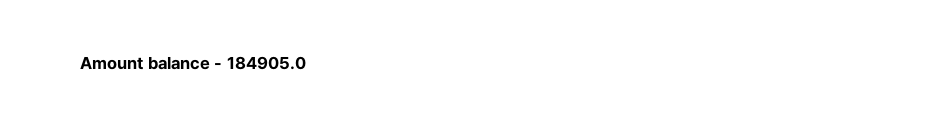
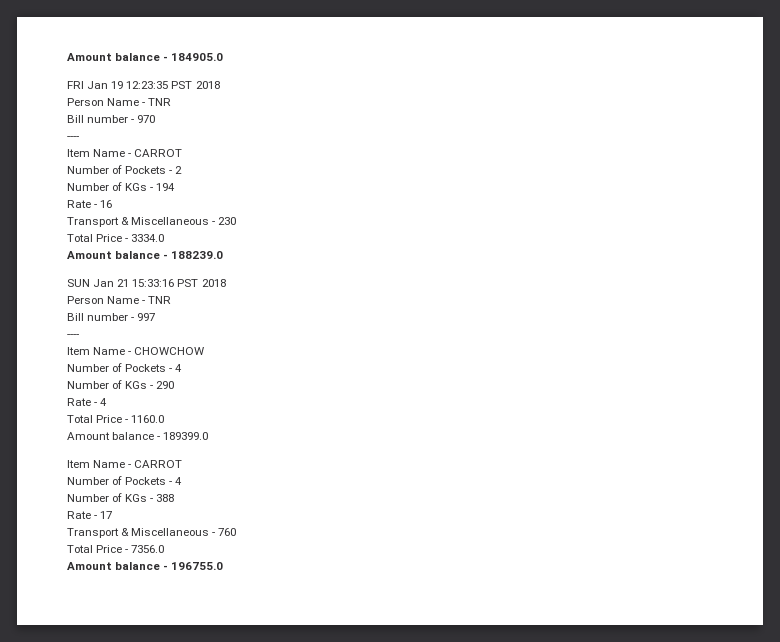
+ FRI Jan 19 12:23:35 PST 2018
+ Person Name - TNR
+ Bill number - 970
+ ----
+ Item Name - CARROT
+ Number of Pockets - 2
+ Number of KGs - 194
+ Rate - 16
+ Transport & Miscellaneous - 230
+ Total Price - 3334.0
+ Amount balance - 188239.0
+ SUN Jan 21 15:33:16 PST 2018
+ Person Name - TNR
+ Bill number - 997
+ ----
+ Item Name - CHOWCHOW
+ Number of Pockets - 4
+ Number of KGs - 290
+ Rate - 4
+ Total Price - 1160.0
+ Amount balance - 189399.0
+ Item Name - CARROT
+ Number of Pockets - 4
+ Number of KGs - 388
+ Rate - 17
+ Transport & Miscellaneous - 760
+ Total Price - 7356.0
+ Amount balance - 196755.0

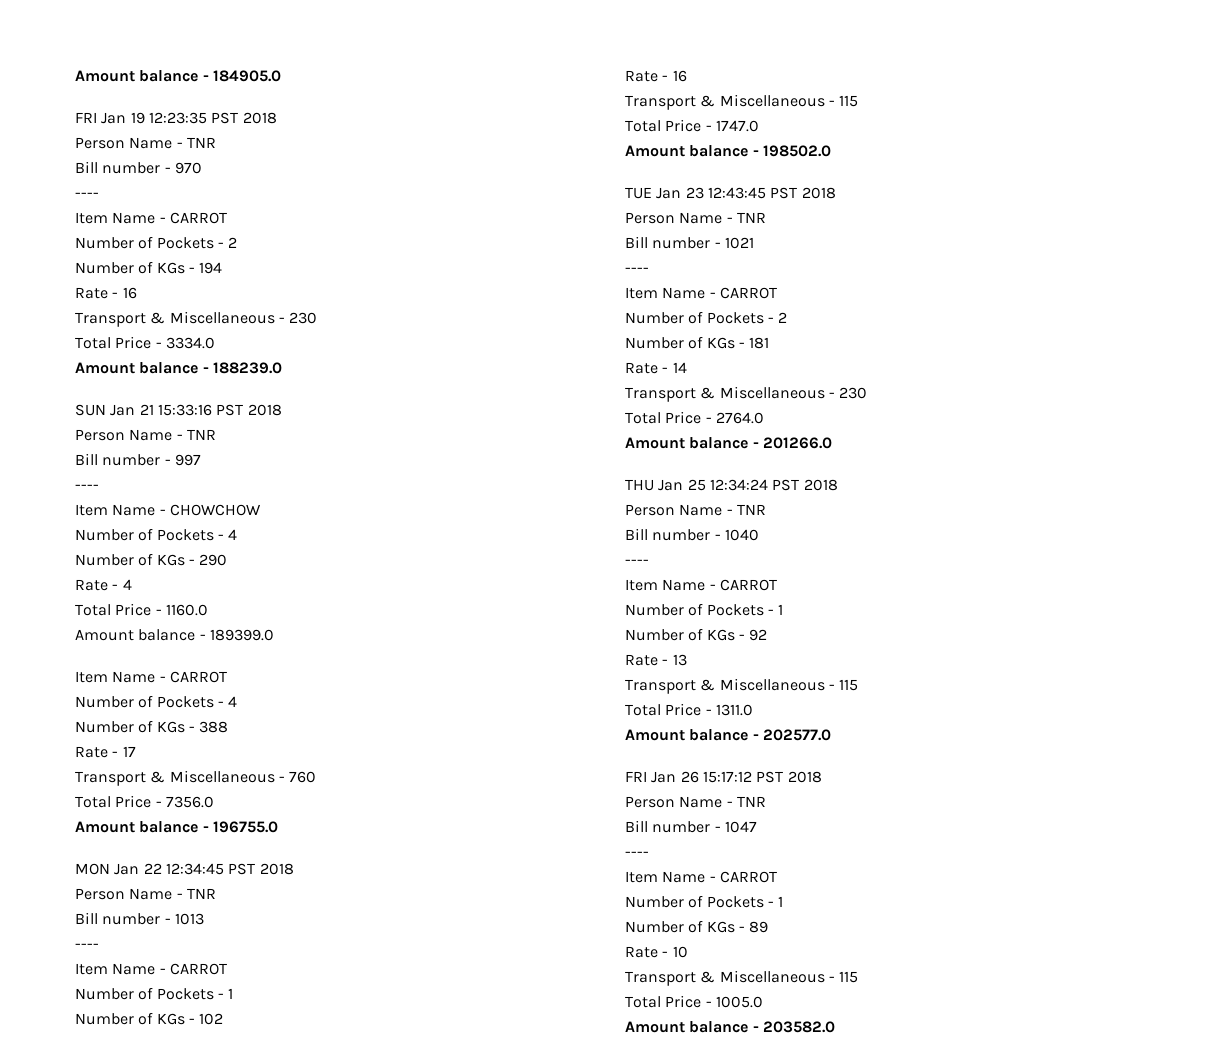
+ MON Jan 22 12:34:45 PST 2018
+ Person Name - TNR
+ Bill number - 1013
+ ----
+ Item Name - CARROT
+ Number of Pockets - 1
+ Number of KGs - 102
+ Rate - 16
+ Transport & Miscellaneous - 115
+ Total Price - 1747.0
+ Amount balance - 198502.0
+ TUE Jan 23 12:43:45 PST 2018
+ Person Name - TNR
+ Bill number - 1021
+ ----
+ Item Name - CARROT
+ Number of Pockets - 2
+ Number of KGs - 181
+ Rate - 14
+ Transport & Miscellaneous - 230
+ Total Price - 2764.0
+ Amount balance - 201266.0
+ THU Jan 25 12:34:24 PST 2018
+ Person Name - TNR
+ Bill number - 1040
+ ----
+ Item Name - CARROT
+ Number of Pockets - 1
+ Number of KGs - 92
+ Rate - 13
+ Transport & Miscellaneous - 115
+ Total Price - 1311.0
+ Amount balance - 202577.0
+ FRI Jan 26 15:17:12 PST 2018
+ Person Name - TNR
+ Bill number - 1047
+ ----
+ Item Name - CARROT
+ Number of Pockets - 1
+ Number of KGs - 89
+ Rate - 10
+ Transport & Miscellaneous - 115
+ Total Price - 1005.0
+ Amount balance - 203582.0

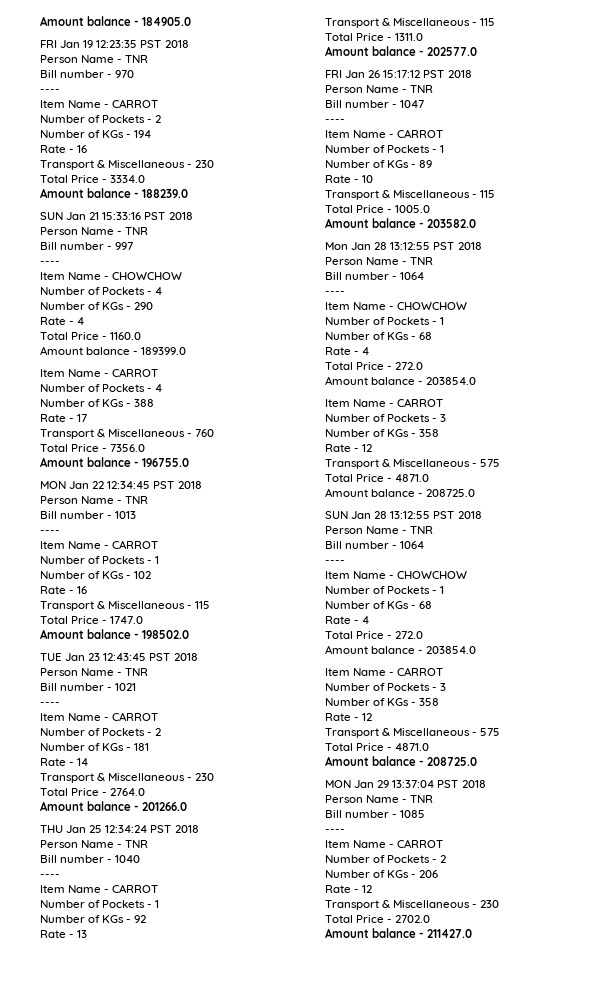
+ Mon Jan 28 13:12:55 PST 2018
+ Person Name - TNR
+ Bill number - 1064
+ ----
+ Item Name - CHOWCHOW
+ Number of Pockets - 1
+ Number of KGs - 68
+ Rate - 4
+ Total Price - 272.0
+ Amount balance - 203854.0
+ Item Name - CARROT
+ Number of Pockets - 3
+ Number of KGs - 358
+ Rate - 12
+ Transport & Miscellaneous - 575
+ Total Price - 4871.0
+ Amount balance - 208725.0
+ SUN Jan 28 13:12:55 PST 2018
+ Person Name - TNR
+ Bill number - 1064
+ ----
+ Item Name - CHOWCHOW
+ Number of Pockets - 1
+ Number of KGs - 68
+ Rate - 4
+ Total Price - 272.0
+ Amount balance - 203854.0
+ Item Name - CARROT
+ Number of Pockets - 3
+ Number of KGs - 358
+ Rate - 12
+ Transport & Miscellaneous - 575
+ Total Price - 4871.0
+ Amount balance - 208725.0
+ MON Jan 29 13:37:04 PST 2018
+ Person Name - TNR
+ Bill number - 1085
+ ----
+ Item Name - CARROT
+ Number of Pockets - 2
+ Number of KGs - 206
+ Rate - 12
+ Transport & Miscellaneous - 230
+ Total Price - 2702.0
+ Amount balance - 211427.0

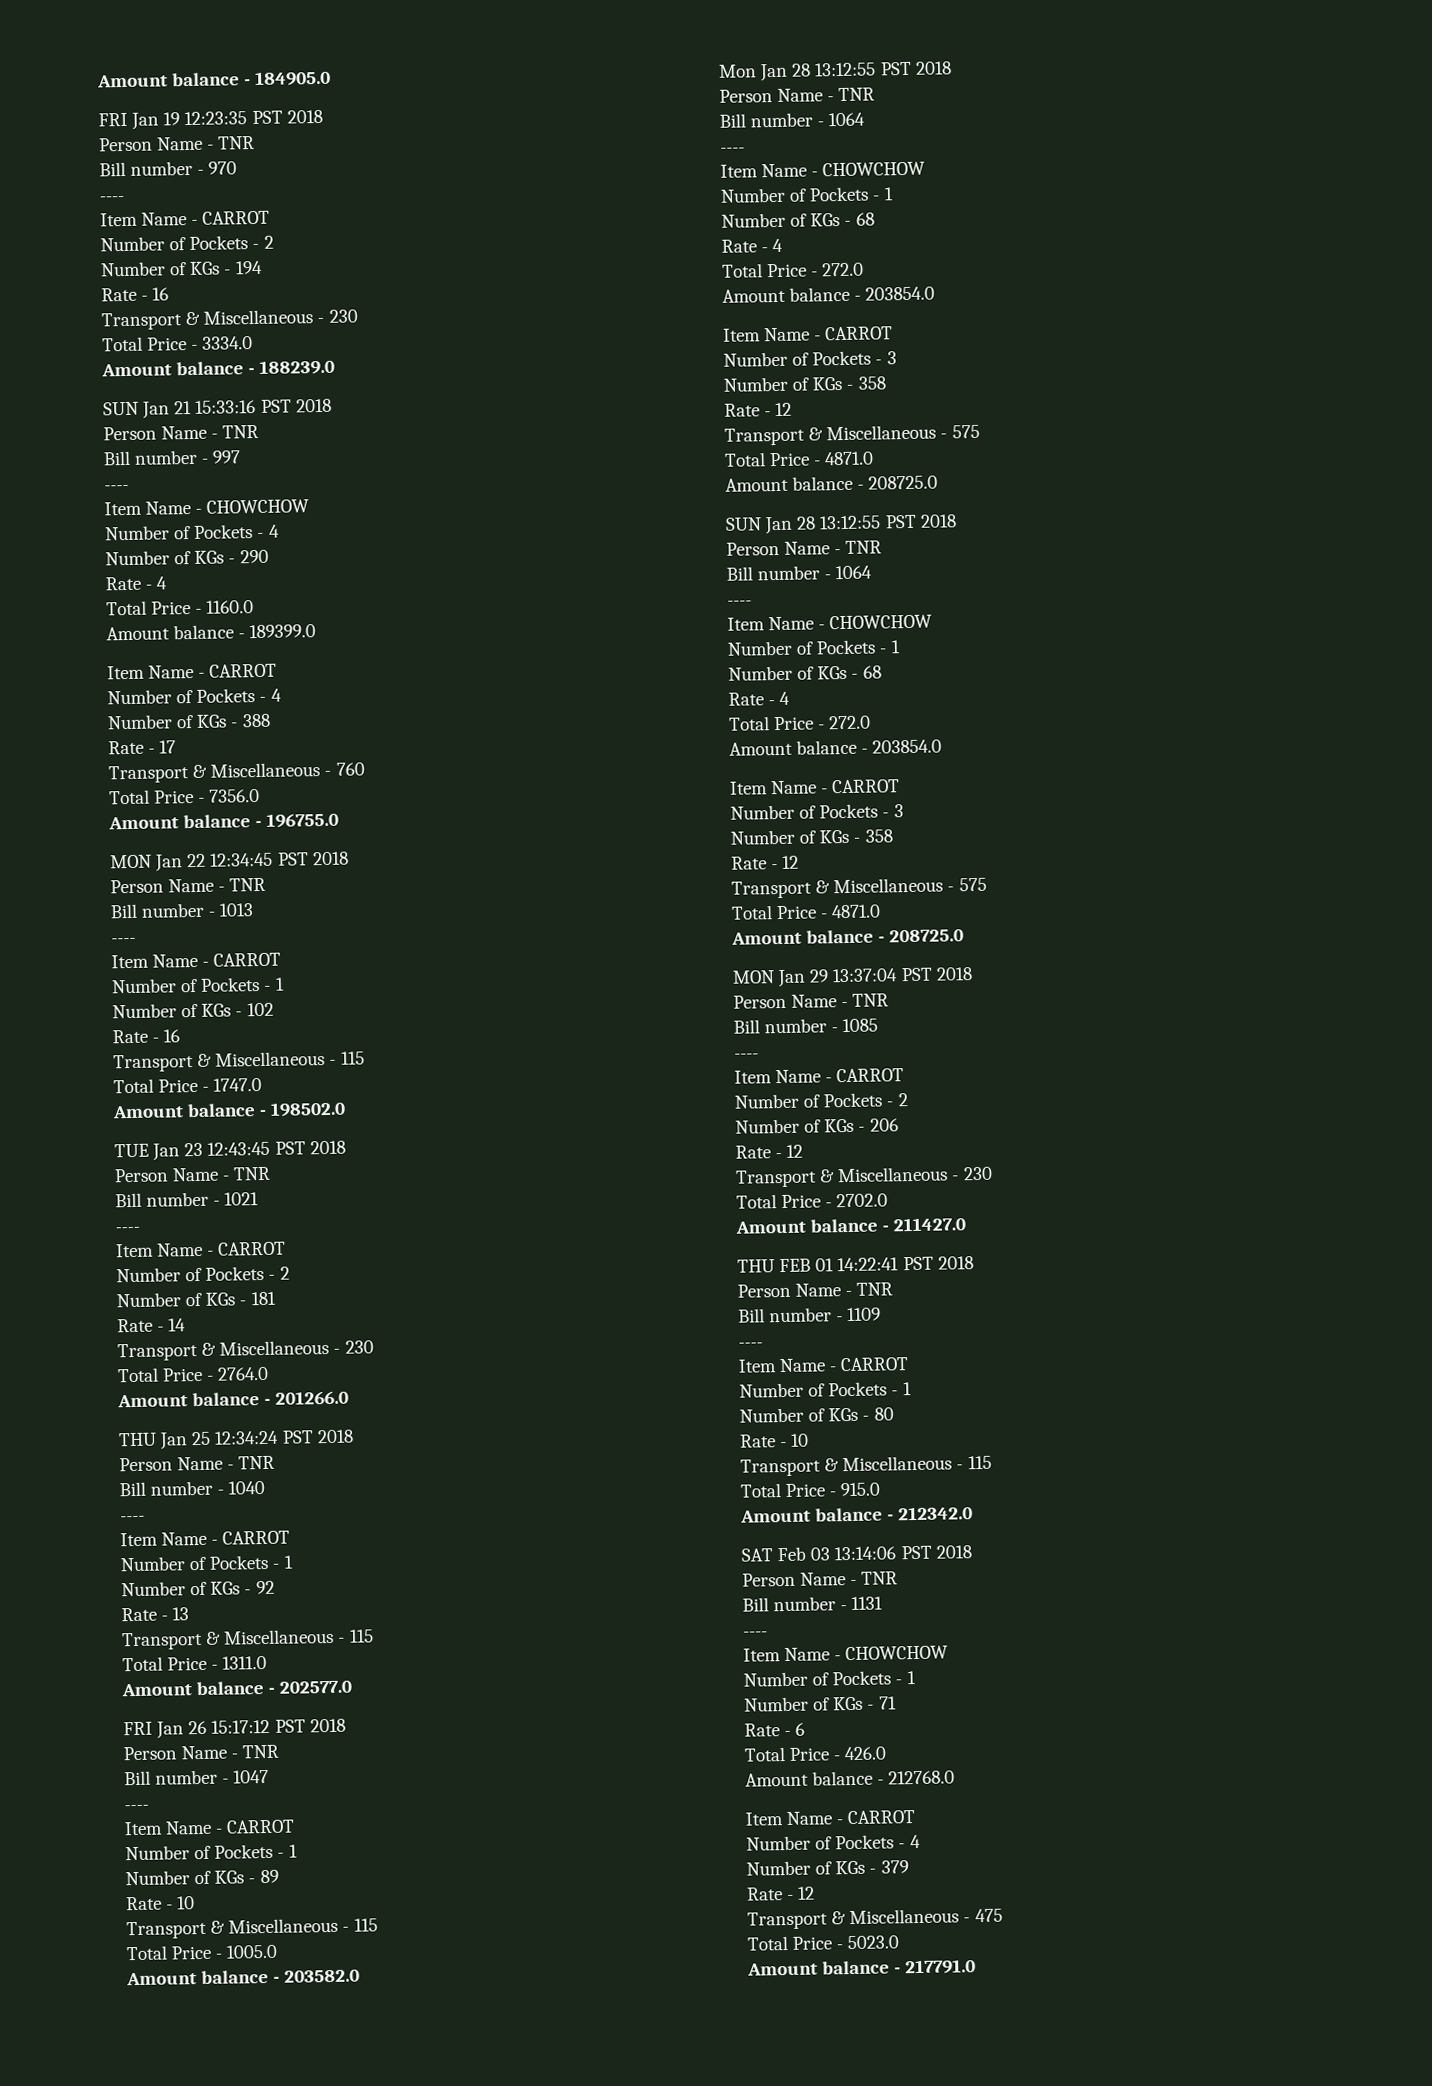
+ THU FEB 01 14:22:41 PST 2018
+ Person Name - TNR
+ Bill number - 1109
+ ----
+ Item Name - CARROT
+ Number of Pockets - 1
+ Number of KGs - 80
+ Rate - 10
+ Transport & Miscellaneous - 115
+ Total Price - 915.0
+ Amount balance - 212342.0
+ SAT Feb 03 13:14:06 PST 2018
+ Person Name - TNR
+ Bill number - 1131
+ ----
+ Item Name - CHOWCHOW
+ Number of Pockets - 1
+ Number of KGs - 71
+ Rate - 6
+ Total Price - 426.0
+ Amount balance - 212768.0
+ Item Name - CARROT
+ Number of Pockets - 4
+ Number of KGs - 379
+ Rate - 12
+ Transport & Miscellaneous - 475
+ Total Price - 5023.0
+ Amount balance - 217791.0

